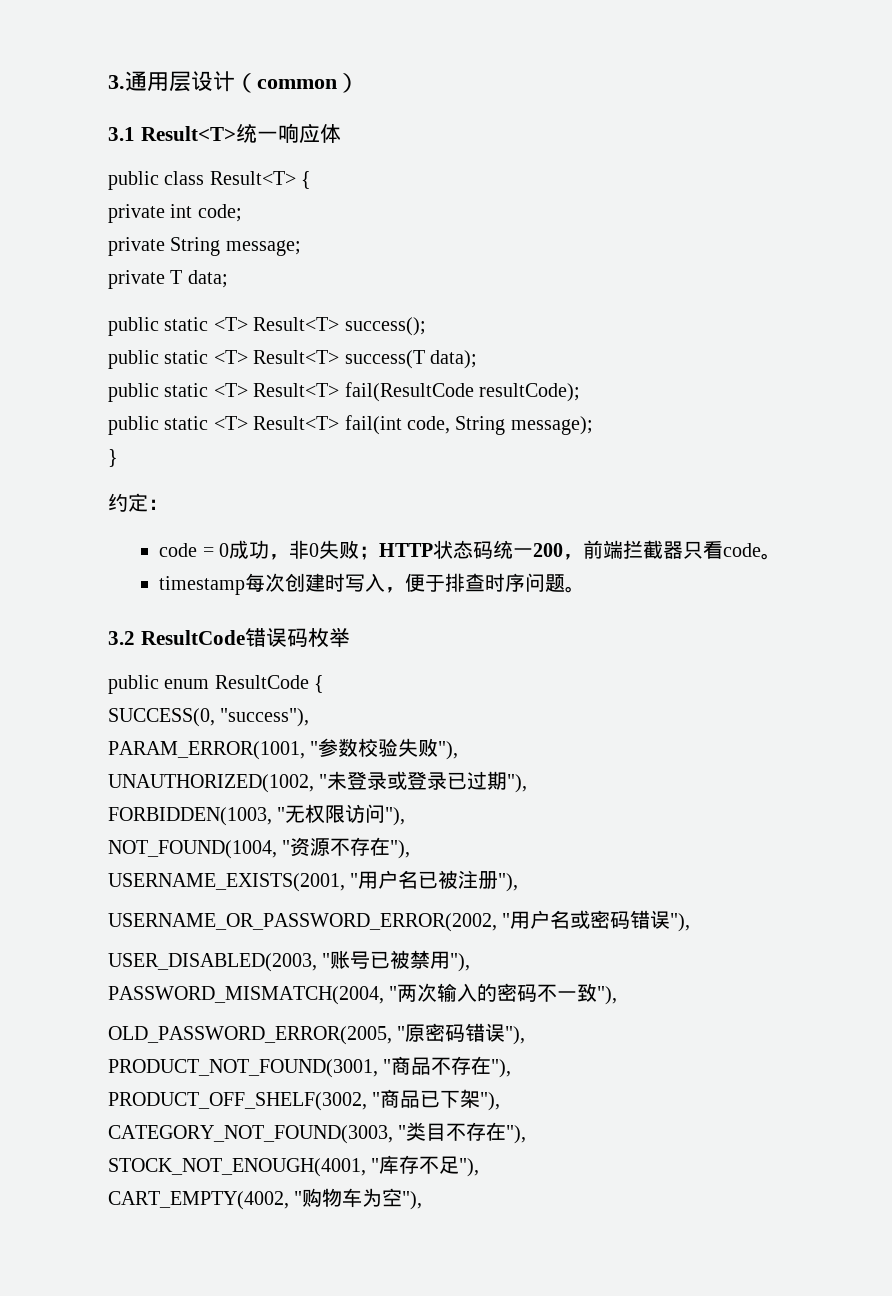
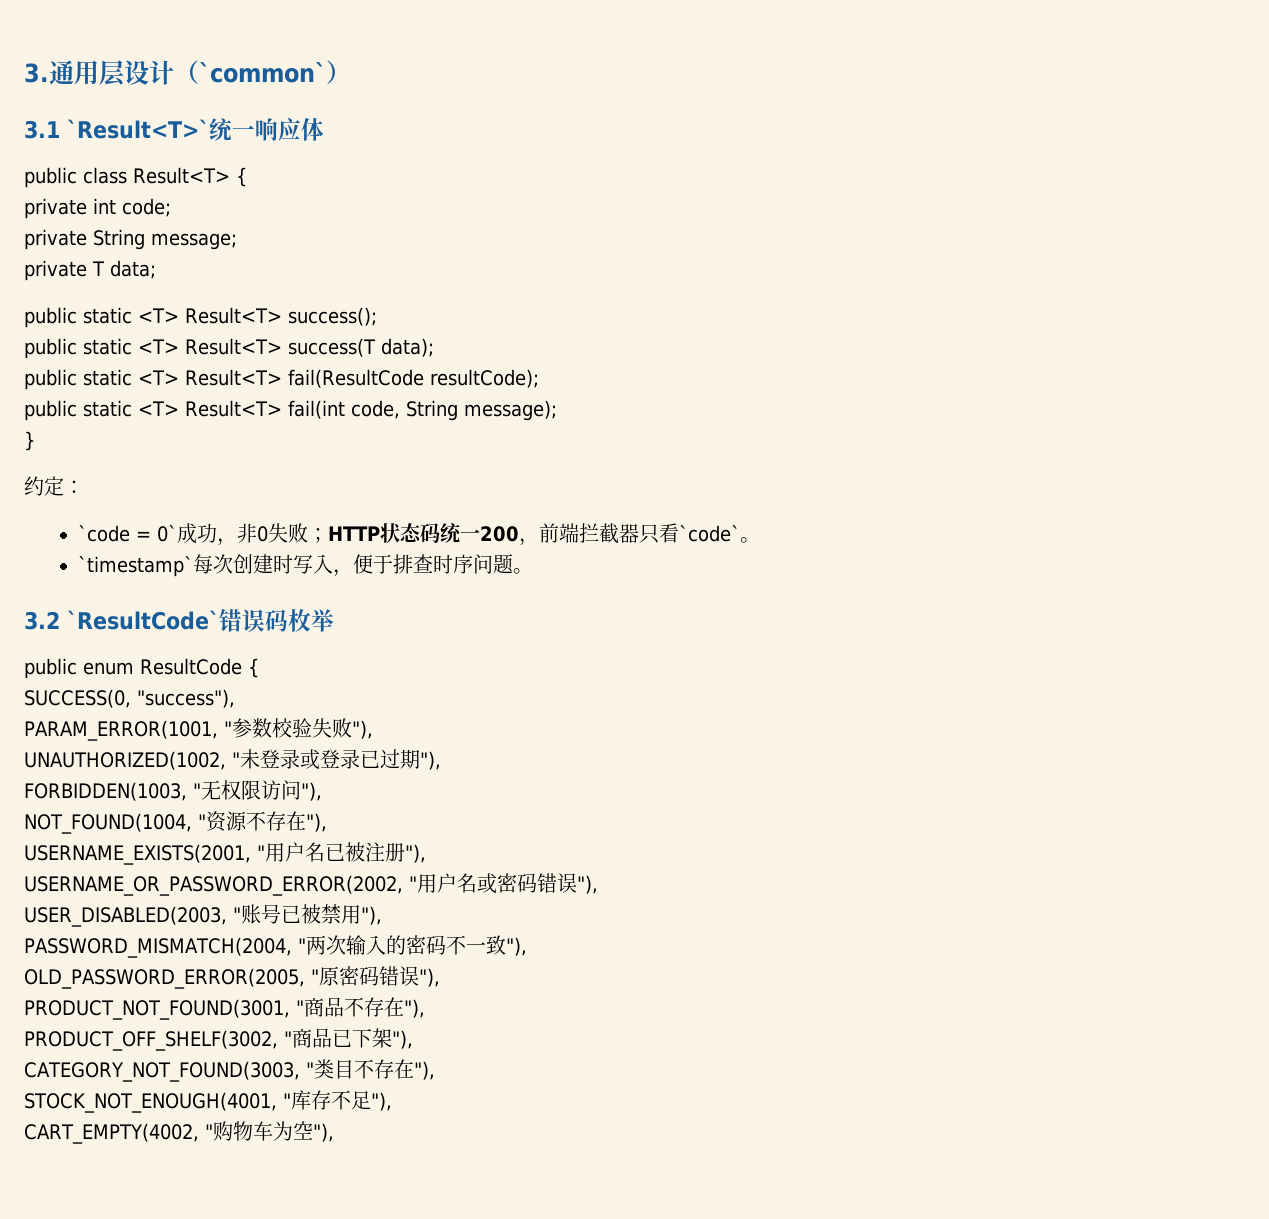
- 3.通用层设计（common）
+ 3.通用层设计（`common`）
- 3.1 Result<T>统一响应体
+ 3.1 `Result<T>`统一响应体
- code = 0成功，非0失败；HTTP状态码统一200，前端拦截器只看code。
- timestamp每次创建时写入，便于排查时序问题。
+ `code = 0`成功，非0失败；HTTP状态码统一200，前端拦截器只看`code`。
+ `timestamp`每次创建时写入，便于排查时序问题。
- 3.2 ResultCode错误码枚举
+ 3.2 `ResultCode`错误码枚举

